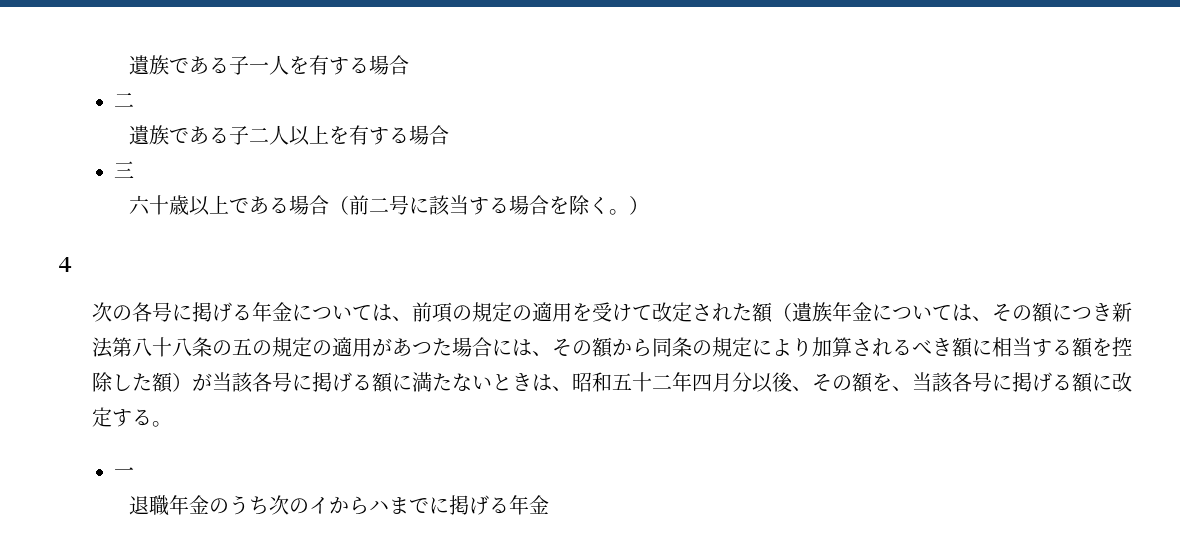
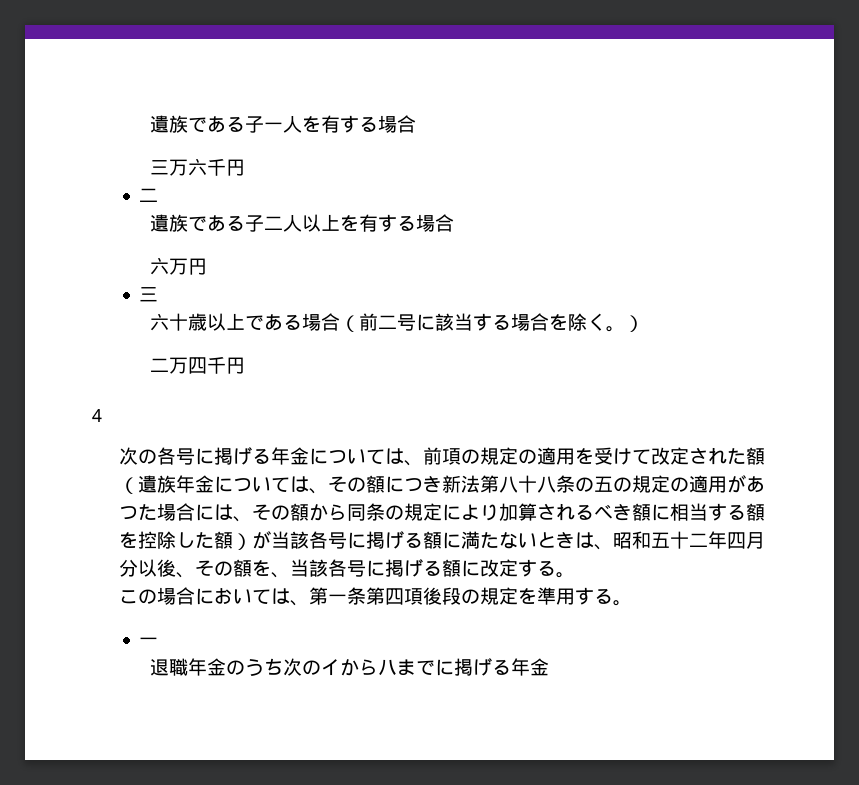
+ 三万六千円
+ 六万円
+ 二万四千円
+ この場合においては、第一条第四項後段の規定を準用する。

